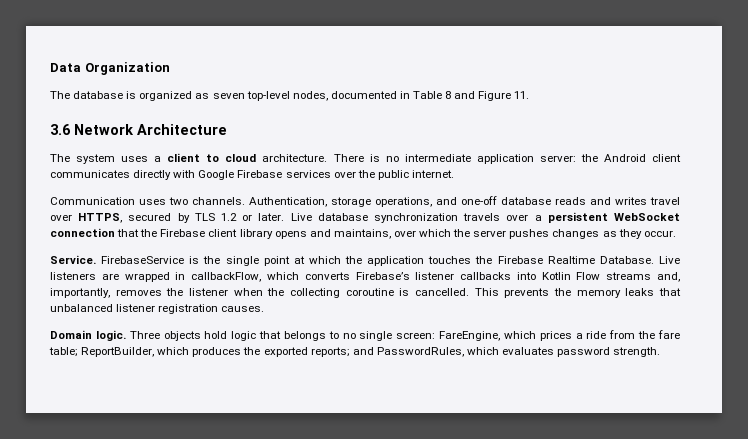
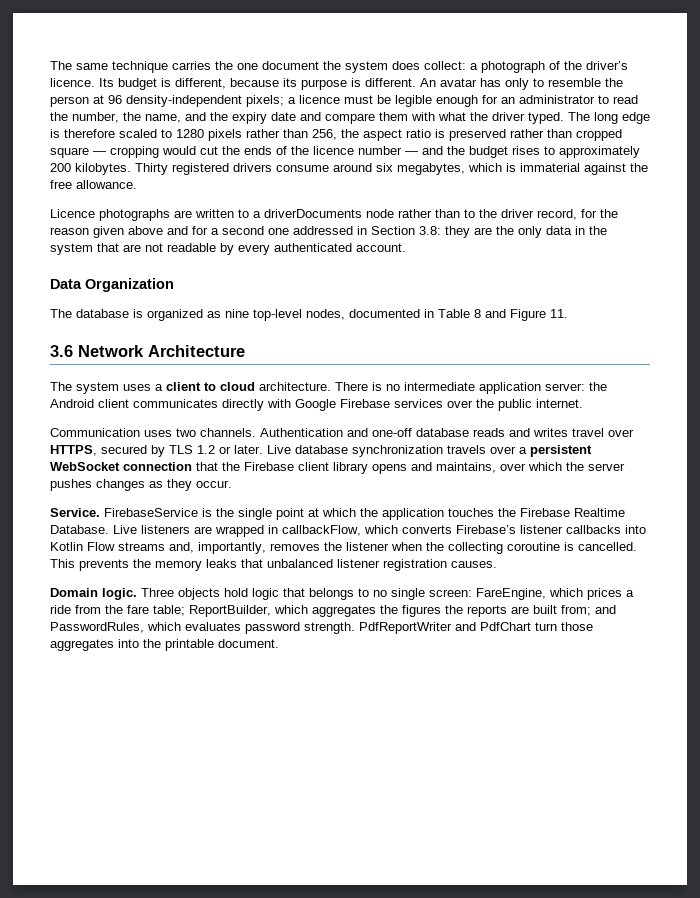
+ The same technique carries the one document the system does collect: a photograph of the driver’s licence. Its budget is different, because its purpose is different. An avatar has only to resemble the person at 96 density-independent pixels; a licence must be legible enough for an administrator to read the number, the name, and the expiry date and compare them with what the driver typed. The long edge is therefore scaled to 1280 pixels rather than 256, the aspect ratio is preserved rather than cropped square — cropping would cut the ends of the licence number — and the budget rises to approximately 200 kilobytes. Thirty registered drivers consume around six megabytes, which is immaterial against the free allowance.
+ Licence photographs are written to a driverDocuments node rather than to the driver record, for the reason given above and for a second one addressed in Section 3.8: they are the only data in the system that are not readable by every authenticated account.
- The database is organized as seven top-level nodes, documented in Table 8 and Figure 11.
+ The database is organized as nine top-level nodes, documented in Table 8 and Figure 11.
- Authentication, storage operations, and one-off database reads and writes travel over HTTPS, secured by TLS 1.2 or later.
+ Authentication and one-off database reads and writes travel over HTTPS, secured by TLS 1.2 or later.
- Three objects hold logic that belongs to no single screen: FareEngine, which prices a ride from the fare table; ReportBuilder, which produces the exported reports; and PasswordRules, which evaluates password strength.
+ Three objects hold logic that belongs to no single screen: FareEngine, which prices a ride from the fare table; ReportBuilder, which aggregates the figures the reports are built from; and PasswordRules, which evaluates password strength.
+ PdfReportWriter and PdfChart turn those aggregates into the printable document.

